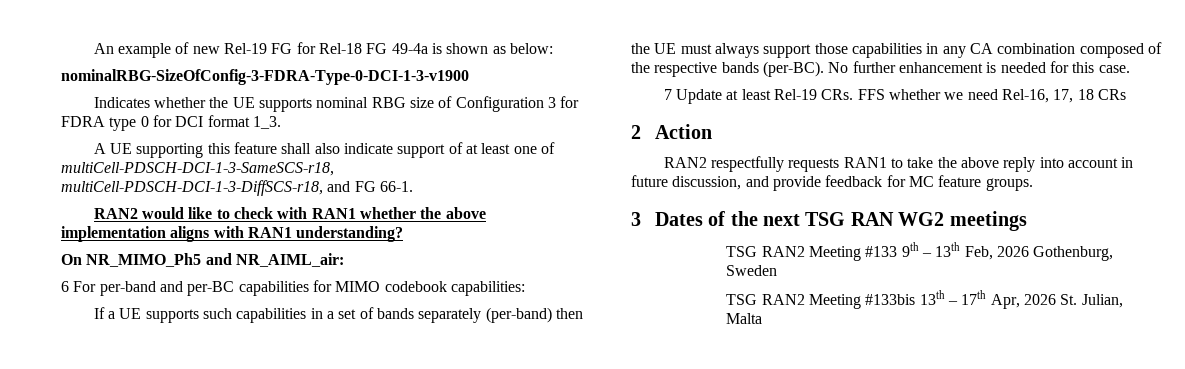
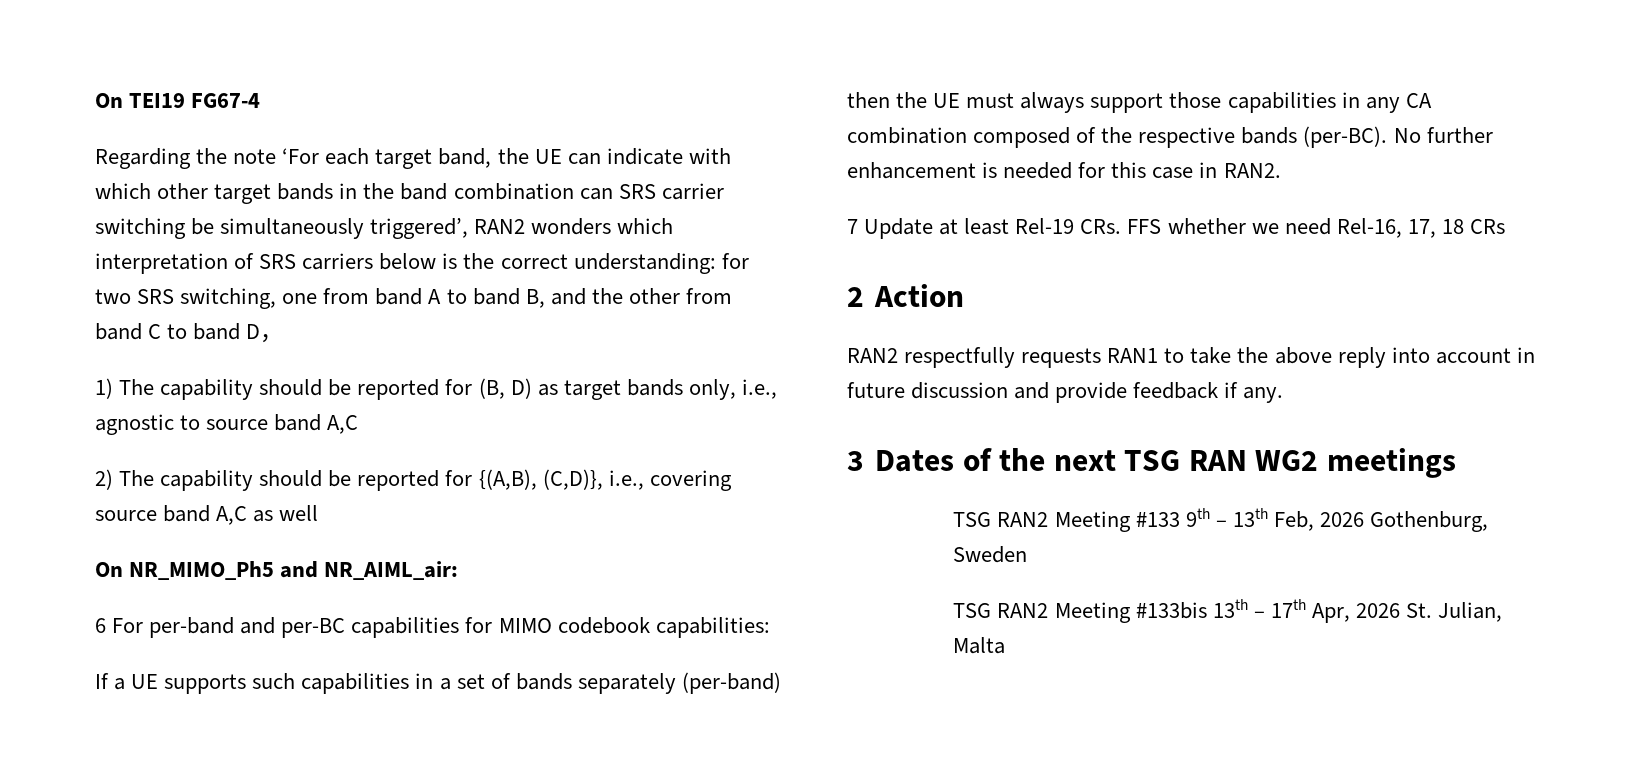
- An example of new Rel-19 FG for Rel-18 FG 49-4a is shown as below:
- nominalRBG-SizeOfConfig-3-FDRA-Type-0-DCI-1-3-v1900
- Indicates whether the UE supports nominal RBG size of Configuration 3 for FDRA type 0 for DCI format 1_3.
- A UE supporting this feature shall also indicate support of at least one of multiCell-PDSCH-DCI-1-3-SameSCS-r18, multiCell-PDSCH-DCI-1-3-DiffSCS-r18, and FG 66-1.
- RAN2 would like to check with RAN1 whether the above implementation aligns with RAN1 understanding?
+ On TEI19 FG67-4
+ Regarding the note ‘For each target band, the UE can indicate with which other target bands in the band combination can SRS carrier switching be simultaneously triggered’, RAN2 wonders which interpretation of SRS carriers below is the correct understanding: for two SRS switching, one from band A to band B, and the other from band C to band D，
+ 1) The capability should be reported for (B, D) as target bands only, i.e., agnostic to source band A,C
+ 2) The capability should be reported for {(A,B), (C,D)}, i.e., covering source band A,C as well
- No further enhancement is needed for this case.
+ No further enhancement is needed for this case in RAN2.
- RAN2 respectfully requests RAN1 to take the above reply into account in future discussion, and provide feedback for MC feature groups.
+ RAN2 respectfully requests RAN1 to take the above reply into account in future discussion and provide feedback if any.

